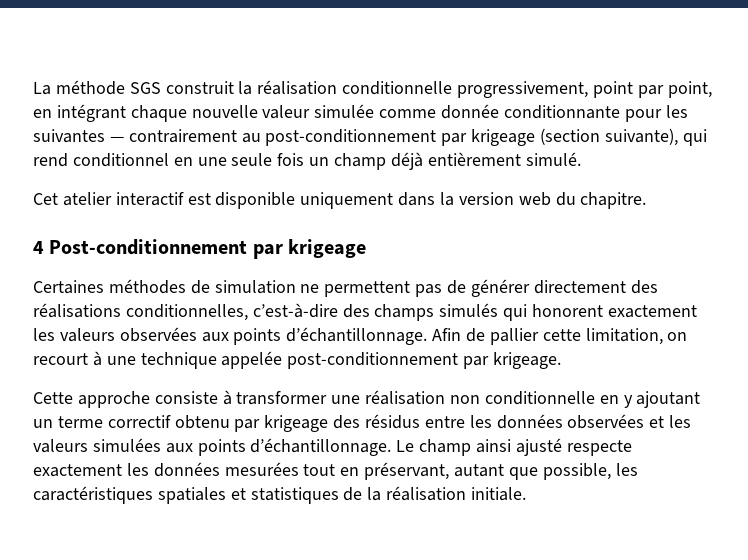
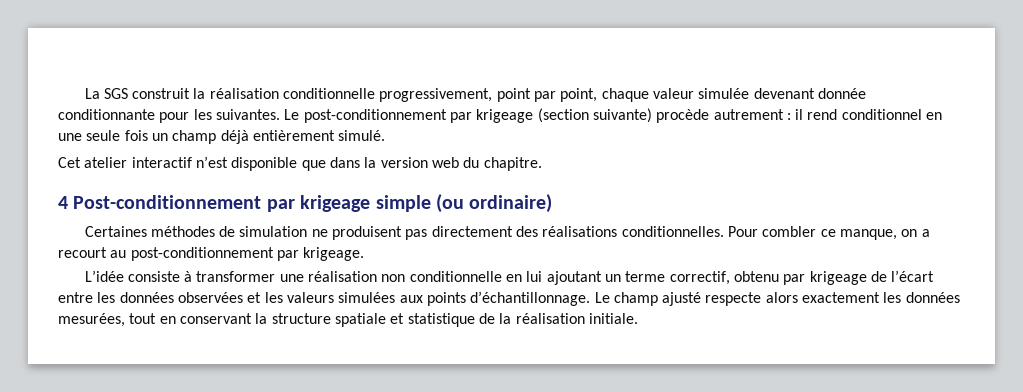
- La méthode SGS construit la réalisation conditionnelle progressivement, point par point, en intégrant chaque nouvelle valeur simulée comme donnée conditionnante pour les suivantes — contrairement au post-conditionnement par krigeage (section suivante), qui rend conditionnel en une seule fois un champ déjà entièrement simulé.
+ La SGS construit la réalisation conditionnelle progressivement, point par point, chaque valeur simulée devenant donnée conditionnante pour les suivantes. Le post-conditionnement par krigeage (section suivante) procède autrement : il rend conditionnel en une seule fois un champ déjà entièrement simulé.
- Cet atelier interactif est disponible uniquement dans la version web du chapitre.
+ Cet atelier interactif n’est disponible que dans la version web du chapitre.
- 4 Post-conditionnement par krigeage
+ 4 Post-conditionnement par krigeage simple (ou ordinaire)
- Certaines méthodes de simulation ne permettent pas de générer directement des réalisations conditionnelles, c’est-à-dire des champs simulés qui honorent exactement les valeurs observées aux points d’échantillonnage. Afin de pallier cette limitation, on recourt à une technique appelée post-conditionnement par krigeage.
+ Certaines méthodes de simulation ne produisent pas directement des réalisations conditionnelles. Pour combler ce manque, on a recourt au post-conditionnement par krigeage.
- Cette approche consiste à transformer une réalisation non conditionnelle en y ajoutant un terme correctif obtenu par krigeage des résidus entre les données observées et les valeurs simulées aux points d’échantillonnage.
+ L’idée consiste à transformer une réalisation non conditionnelle en lui ajoutant un terme correctif, obtenu par krigeage de l’écart entre les données observées et les valeurs simulées aux points d’échantillonnage.
- Le champ ainsi ajusté respecte exactement les données mesurées tout en préservant, autant que possible, les caractéristiques spatiales et statistiques de la réalisation initiale.
+ Le champ ajusté respecte alors exactement les données mesurées, tout en conservant la structure spatiale et statistique de la réalisation initiale.

